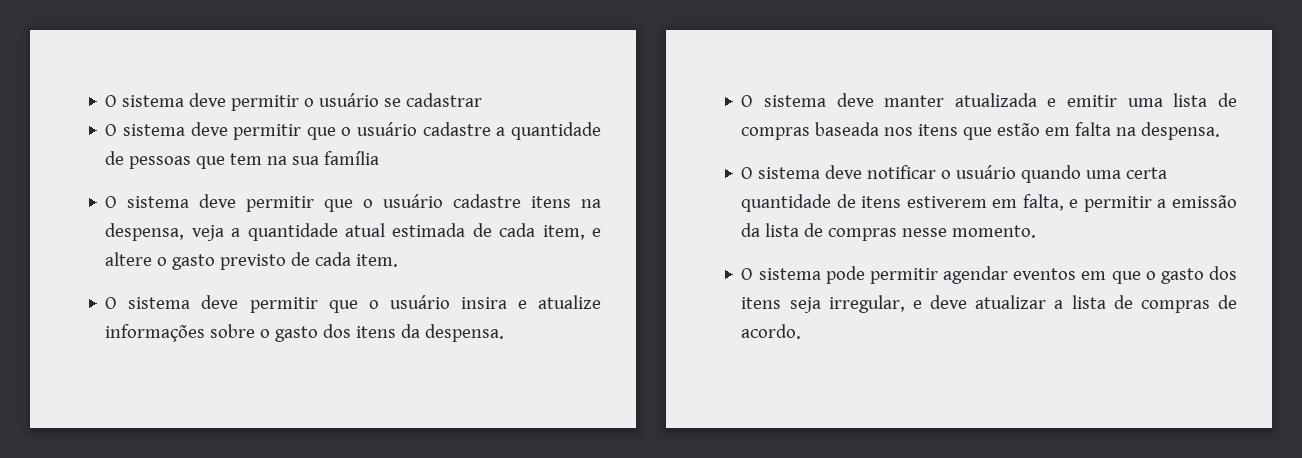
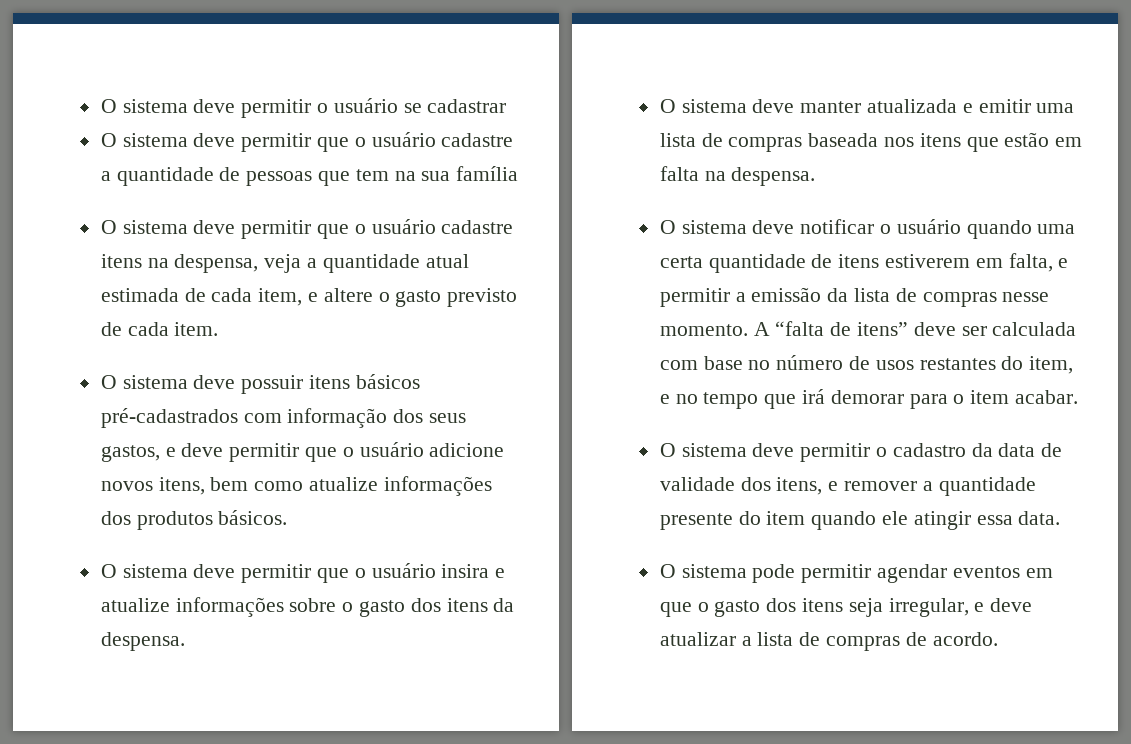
+ O sistema deve possuir itens básicos pré-cadastrados com informação dos seus gastos, e deve permitir que o usuário adicione novos itens, bem como atualize informações dos produtos básicos.
+ A “falta de itens” deve ser calculada com base no número de usos restantes do item, e no tempo que irá demorar para o item acabar.
+ O sistema deve permitir o cadastro da data de validade dos itens, e remover a quantidade presente do item quando ele atingir essa data.

